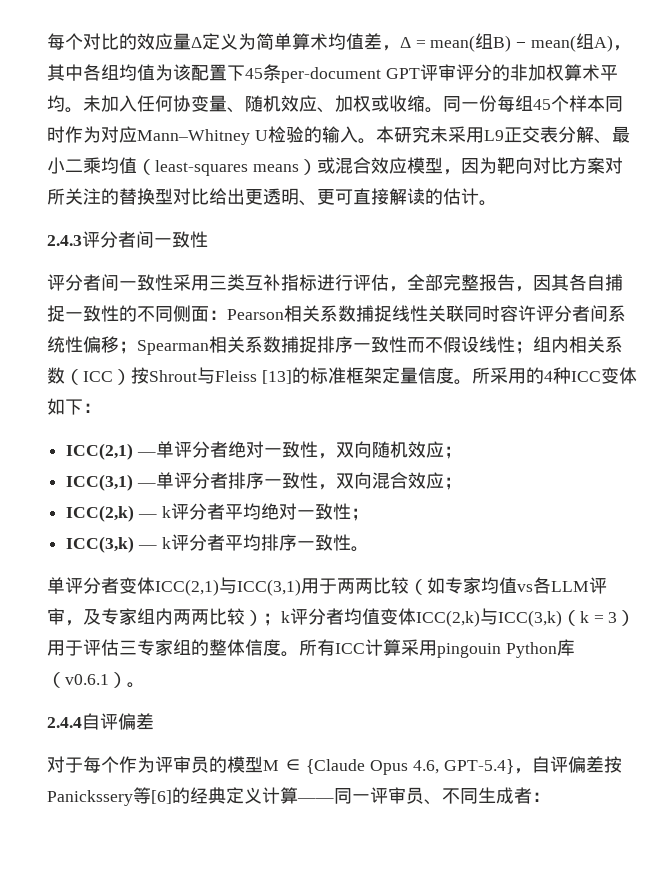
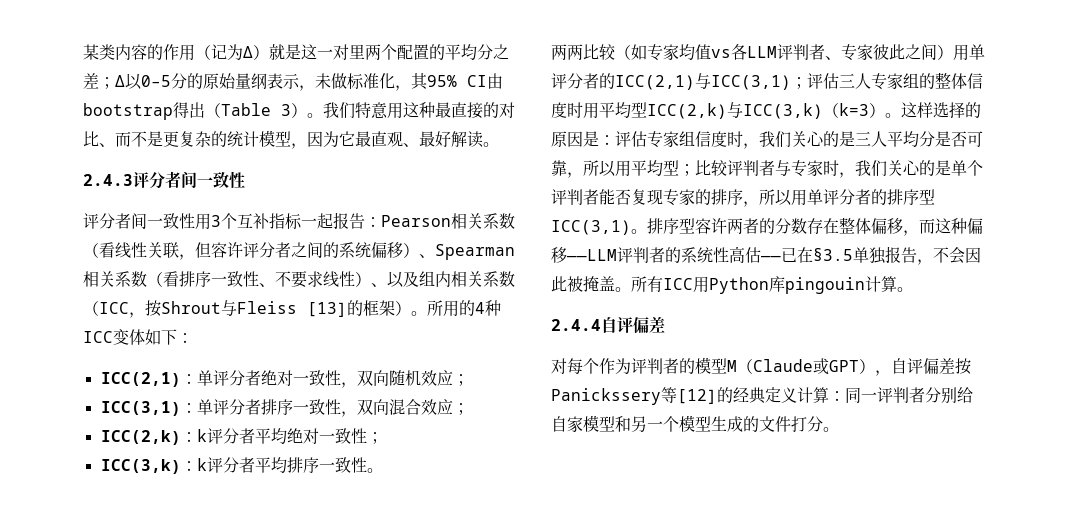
- 每个对比的效应量Δ定义为简单算术均值差，Δ = mean(组B) − mean(组A)，其中各组均值为该配置下45条per-document GPT评审评分的非加权算术平均。未加入任何协变量、随机效应、加权或收缩。同一份每组45个样本同时作为对应Mann–Whitney U检验的输入。本研究未采用L9正交表分解、最小二乘均值（least-squares means）或混合效应模型，因为靶向对比方案对所关注的替换型对比给出更透明、更可直接解读的估计。
+ 某类内容的作用（记为Δ）就是这一对里两个配置的平均分之差；Δ以0–5分的原始量纲表示，未做标准化，其95% CI由bootstrap得出（Table 3）。我们特意用这种最直接的对比、而不是更复杂的统计模型，因为它最直观、最好解读。
- 评分者间一致性采用三类互补指标进行评估，全部完整报告，因其各自捕捉一致性的不同侧面：Pearson相关系数捕捉线性关联同时容许评分者间系统性偏移；Spearman相关系数捕捉排序一致性而不假设线性；组内相关系数（ICC）按Shrout与Fleiss [13]的标准框架定量信度。所采用的4种ICC变体如下：
+ 评分者间一致性用3个互补指标一起报告：Pearson相关系数（看线性关联，但容许评分者之间的系统偏移）、Spearman相关系数（看排序一致性、不要求线性）、以及组内相关系数（ICC，按Shrout与Fleiss [13]的框架）。所用的4种ICC变体如下：
- ICC(2,1) —单评分者绝对一致性，双向随机效应；
+ ICC(2,1)：单评分者绝对一致性，双向随机效应；
- ICC(3,1) —单评分者排序一致性，双向混合效应；
+ ICC(3,1)：单评分者排序一致性，双向混合效应；
- ICC(2,k) — k评分者平均绝对一致性；
+ ICC(2,k)：k评分者平均绝对一致性；
- ICC(3,k) — k评分者平均排序一致性。
+ ICC(3,k)：k评分者平均排序一致性。
- 单评分者变体ICC(2,1)与ICC(3,1)用于两两比较（如专家均值vs各LLM评审，及专家组内两两比较）；k评分者均值变体ICC(2,k)与ICC(3,k)（k = 3）用于评估三专家组的整体信度。所有ICC计算采用pingouin Python库（v0.6.1）。
+ 两两比较（如专家均值vs各LLM评判者、专家彼此之间）用单评分者的ICC(2,1)与ICC(3,1)；评估三人专家组的整体信度时用平均型ICC(2,k)与ICC(3,k)（k=3）。这样选择的原因是：评估专家组信度时，我们关心的是三人平均分是否可靠，所以用平均型；比较评判者与专家时，我们关心的是单个评判者能否复现专家的排序，所以用单评分者的排序型ICC(3,1)。排序型容许两者的分数存在整体偏移，而这种偏移——LLM评判者的系统性高估——已在§3.5单独报告，不会因此被掩盖。所有ICC用Python库pingouin计算。
- 对于每个作为评审员的模型M ∈ {Claude Opus 4.6, GPT-5.4}，自评偏差按Panickssery等[6]的经典定义计算——同一评审员、不同生成者：
+ 对每个作为评判者的模型M（Claude或GPT），自评偏差按Panickssery等[12]的经典定义计算：同一评判者分别给自家模型和另一个模型生成的文件打分。

